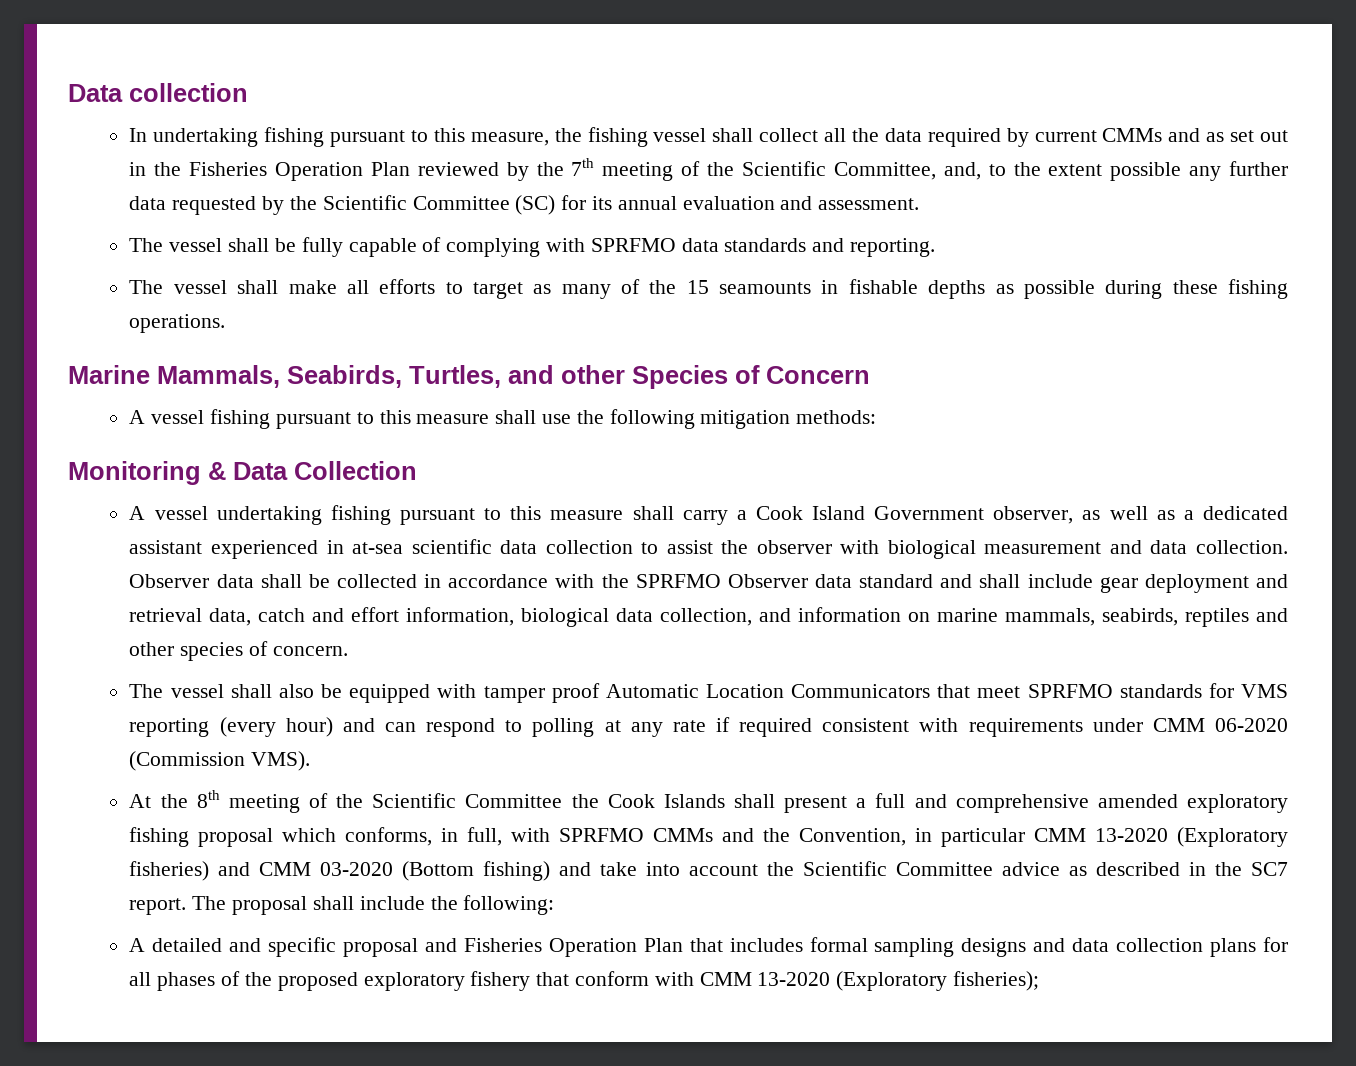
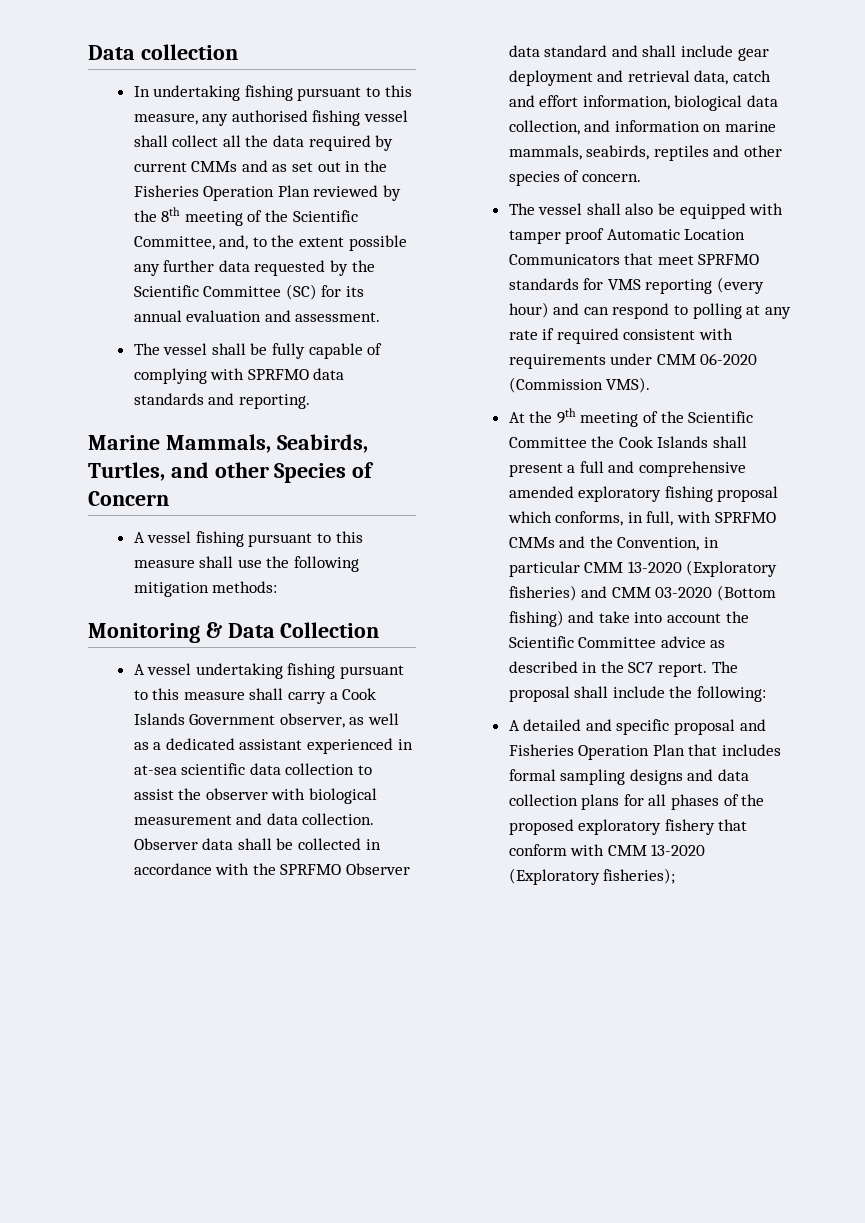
- In undertaking fishing pursuant to this measure, the fishing vessel shall collect all the data required by current CMMs and as set out in the Fisheries Operation Plan reviewed by the 7th meeting of the Scientific Committee, and, to the extent possible any further data requested by the Scientific Committee (SC) for its annual evaluation and assessment.
+ In undertaking fishing pursuant to this measure, any authorised fishing vessel shall collect all the data required by current CMMs and as set out in the Fisheries Operation Plan reviewed by the 8th meeting of the Scientific Committee, and, to the extent possible any further data requested by the Scientific Committee (SC) for its annual evaluation and assessment.
- The vessel shall make all efforts to target as many of the 15 seamounts in fishable depths as possible during these fishing operations.
- A vessel undertaking fishing pursuant to this measure shall carry a Cook Island Government observer, as well as a dedicated assistant experienced in at-sea scientific data collection to assist the observer with biological measurement and data collection.
+ A vessel undertaking fishing pursuant to this measure shall carry a Cook Islands Government observer, as well as a dedicated assistant experienced in at-sea scientific data collection to assist the observer with biological measurement and data collection.
- At the 8th meeting of the Scientific Committee the Cook Islands shall present a full and comprehensive amended exploratory fishing proposal which conforms, in full, with SPRFMO CMMs and the Convention, in particular CMM 13-2020 (Exploratory fisheries) and CMM 03-2020 (Bottom fishing) and take into account the Scientific Committee advice as described in the SC7 report.
+ At the 9th meeting of the Scientific Committee the Cook Islands shall present a full and comprehensive amended exploratory fishing proposal which conforms, in full, with SPRFMO CMMs and the Convention, in particular CMM 13-2020 (Exploratory fisheries) and CMM 03-2020 (Bottom fishing) and take into account the Scientific Committee advice as described in the SC7 report.

